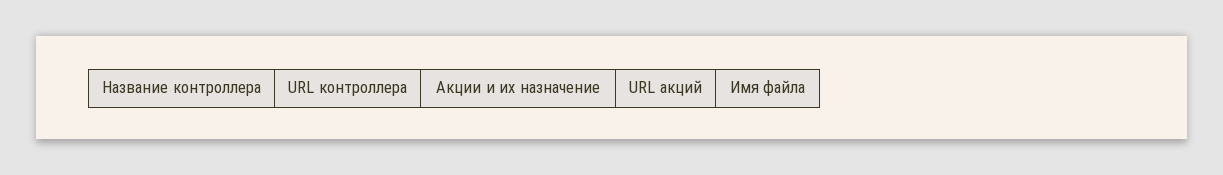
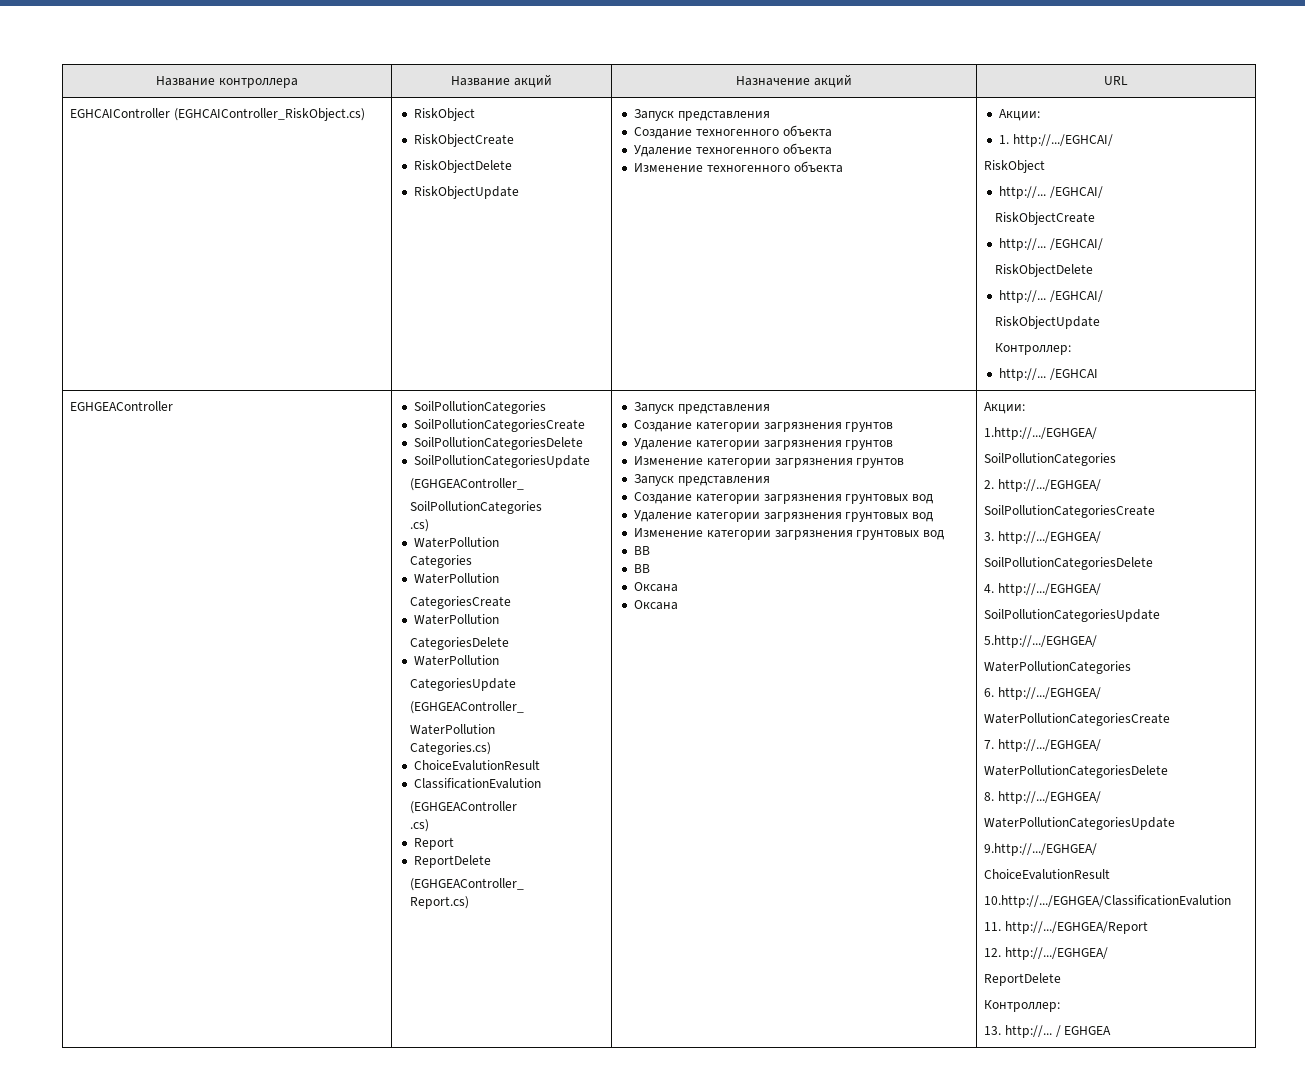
- Название контроллера | URL контроллера | Акции и их назначение | URL акций | Имя файла
+ Название контроллера | Название акций | Назначение акций | URL
+ EGHCAIController (EGHCAIController_RiskObject.cs) | RiskObject
+ RiskObjectCreate
+ RiskObjectDelete
+ RiskObjectUpdate | Запуск представления
+ Создание техногенного объекта
+ Удаление техногенного объекта
+ Изменение техногенного объекта | Акции:
+ 1. http://.../EGHCAI/
+ RiskObject
+ http://... /EGHCAI/
+ RiskObjectCreate
+ http://... /EGHCAI/
+ RiskObjectDelete
+ http://... /EGHCAI/
+ RiskObjectUpdate
+ Контроллер:
+ http://... /EGHCAI
+ EGHGEAController | SoilPollutionCategories
+ SoilPollutionCategoriesCreate
+ SoilPollutionCategoriesDelete
+ SoilPollutionCategoriesUpdate
+ (EGHGEAController_
+ SoilPollutionCategories
+ .cs)
+ WaterPollution
+ Categories
+ WaterPollution
+ CategoriesCreate
+ WaterPollution
+ CategoriesDelete
+ WaterPollution
+ CategoriesUpdate
+ (EGHGEAController_
+ WaterPollution
+ Categories.cs)
+ ChoiceEvalutionResult
+ ClassificationEvalution
+ (EGHGEAController
+ .cs)
+ Report
+ ReportDelete
+ (EGHGEAController_
+ Report.cs) | Запуск представления
+ Создание категории загрязнения грунтов
+ Удаление категории загрязнения грунтов
+ Изменение категории загрязнения грунтов
+ Запуск представления
+ Создание категории загрязнения грунтовых вод
+ Удаление категории загрязнения грунтовых вод
+ Изменение категории загрязнения грунтовых вод
+ ВВ
+ ВВ
+ Оксана
+ Оксана | Акции:
+ 1.http://.../EGHGEA/
+ SoilPollutionCategories
+ 2. http://.../EGHGEA/
+ SoilPollutionCategoriesCreate
+ 3. http://.../EGHGEA/
+ SoilPollutionCategoriesDelete
+ 4. http://.../EGHGEA/
+ SoilPollutionCategoriesUpdate
+ 5.http://.../EGHGEA/
+ WaterPollutionCategories
+ 6. http://.../EGHGEA/
+ WaterPollutionCategoriesCreate
+ 7. http://.../EGHGEA/
+ WaterPollutionCategoriesDelete
+ 8. http://.../EGHGEA/
+ WaterPollutionCategoriesUpdate
+ 9.http://.../EGHGEA/
+ ChoiceEvalutionResult
+ 10.http://.../EGHGEA/ClassificationEvalution
+ 11. http://.../EGHGEA/Report
+ 12. http://.../EGHGEA/
+ ReportDelete
+ Контроллер:
+ 13. http://... / EGHGEA

